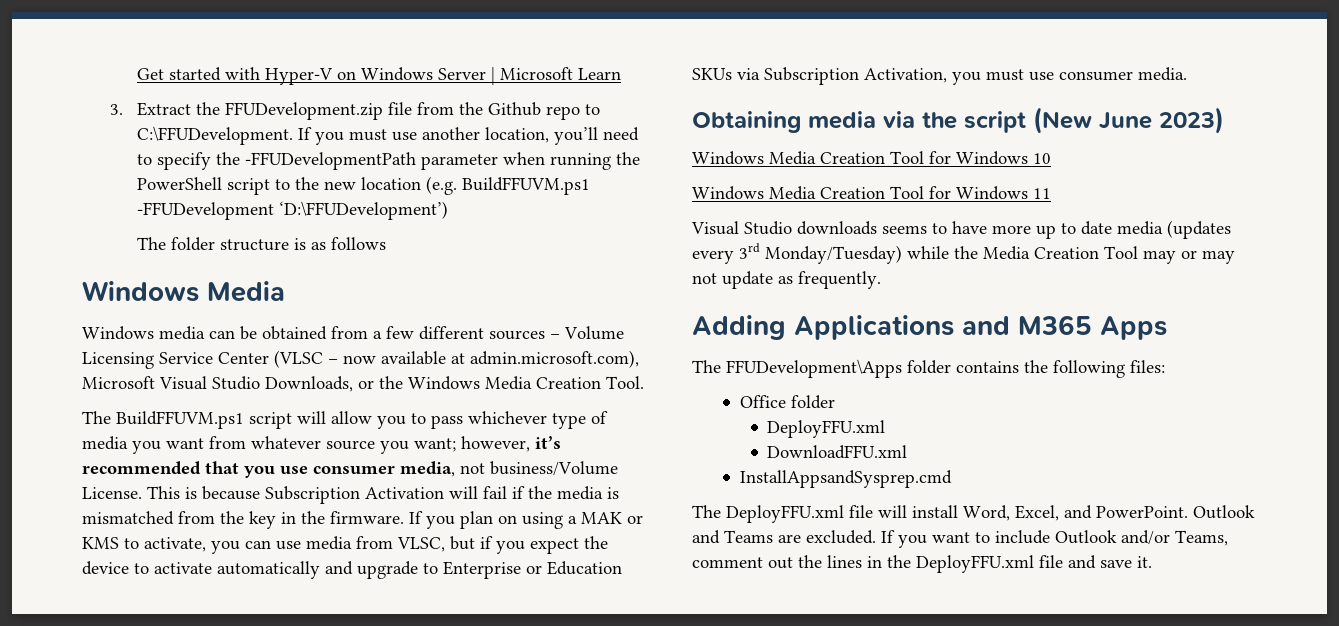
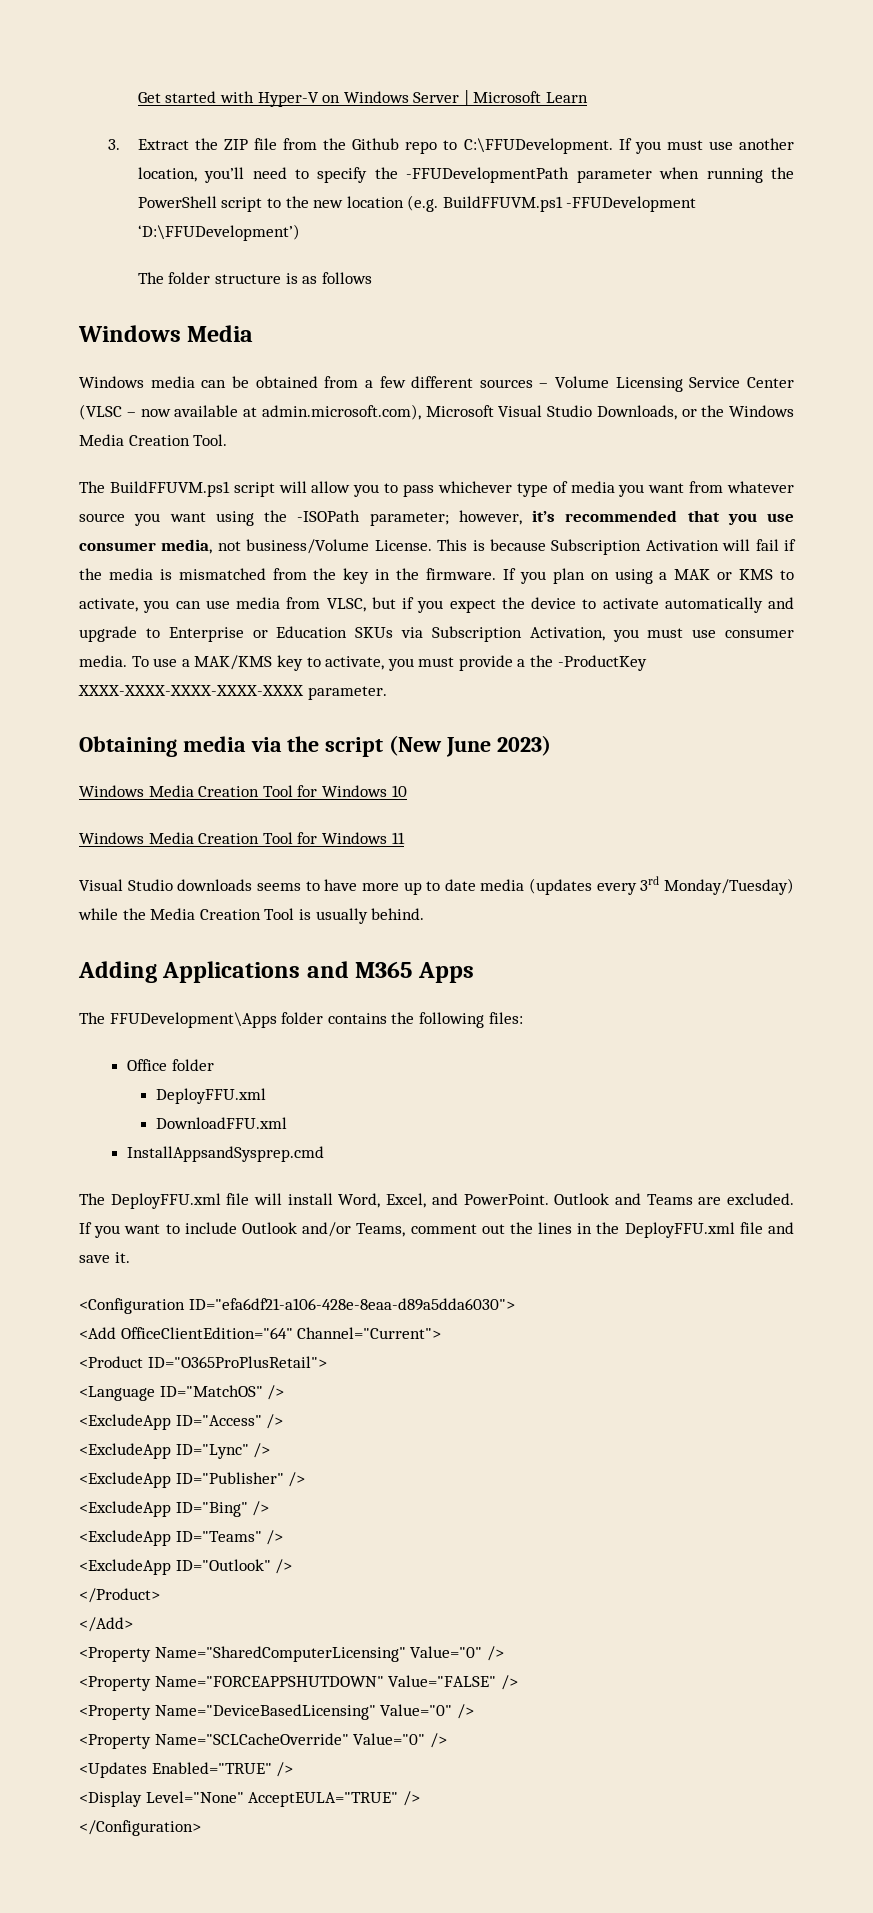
- 3. Extract the FFUDevelopment.zip file from the Github repo to C:\FFUDevelopment.
+ 3. Extract the ZIP file from the Github repo to C:\FFUDevelopment.
- The BuildFFUVM.ps1 script will allow you to pass whichever type of media you want from whatever source you want; however, it’s recommended that you use consumer media, not business/Volume License.
+ The BuildFFUVM.ps1 script will allow you to pass whichever type of media you want from whatever source you want using the -ISOPath parameter; however, it’s recommended that you use consumer media, not business/Volume License.
+ To use a MAK/KMS key to activate, you must provide a the -ProductKey XXXX-XXXX-XXXX-XXXX-XXXX parameter.
- Visual Studio downloads seems to have more up to date media (updates every 3rd Monday/Tuesday) while the Media Creation Tool may or may not update as frequently.
+ Visual Studio downloads seems to have more up to date media (updates every 3rd Monday/Tuesday) while the Media Creation Tool is usually behind.
+ <Configuration ID="efa6df21-a106-428e-8eaa-d89a5dda6030">
+ <Add OfficeClientEdition="64" Channel="Current">
+ <Product ID="O365ProPlusRetail">
+ <Language ID="MatchOS" />
+ <ExcludeApp ID="Access" />
+ <ExcludeApp ID="Lync" />
+ <ExcludeApp ID="Publisher" />
+ <ExcludeApp ID="Bing" />
+ <ExcludeApp ID="Teams" />
+ <ExcludeApp ID="Outlook" />
+ </Product>
+ </Add>
+ <Property Name="SharedComputerLicensing" Value="0" />
+ <Property Name="FORCEAPPSHUTDOWN" Value="FALSE" />
+ <Property Name="DeviceBasedLicensing" Value="0" />
+ <Property Name="SCLCacheOverride" Value="0" />
+ <Updates Enabled="TRUE" />
+ <Display Level="None" AcceptEULA="TRUE" />
+ </Configuration>

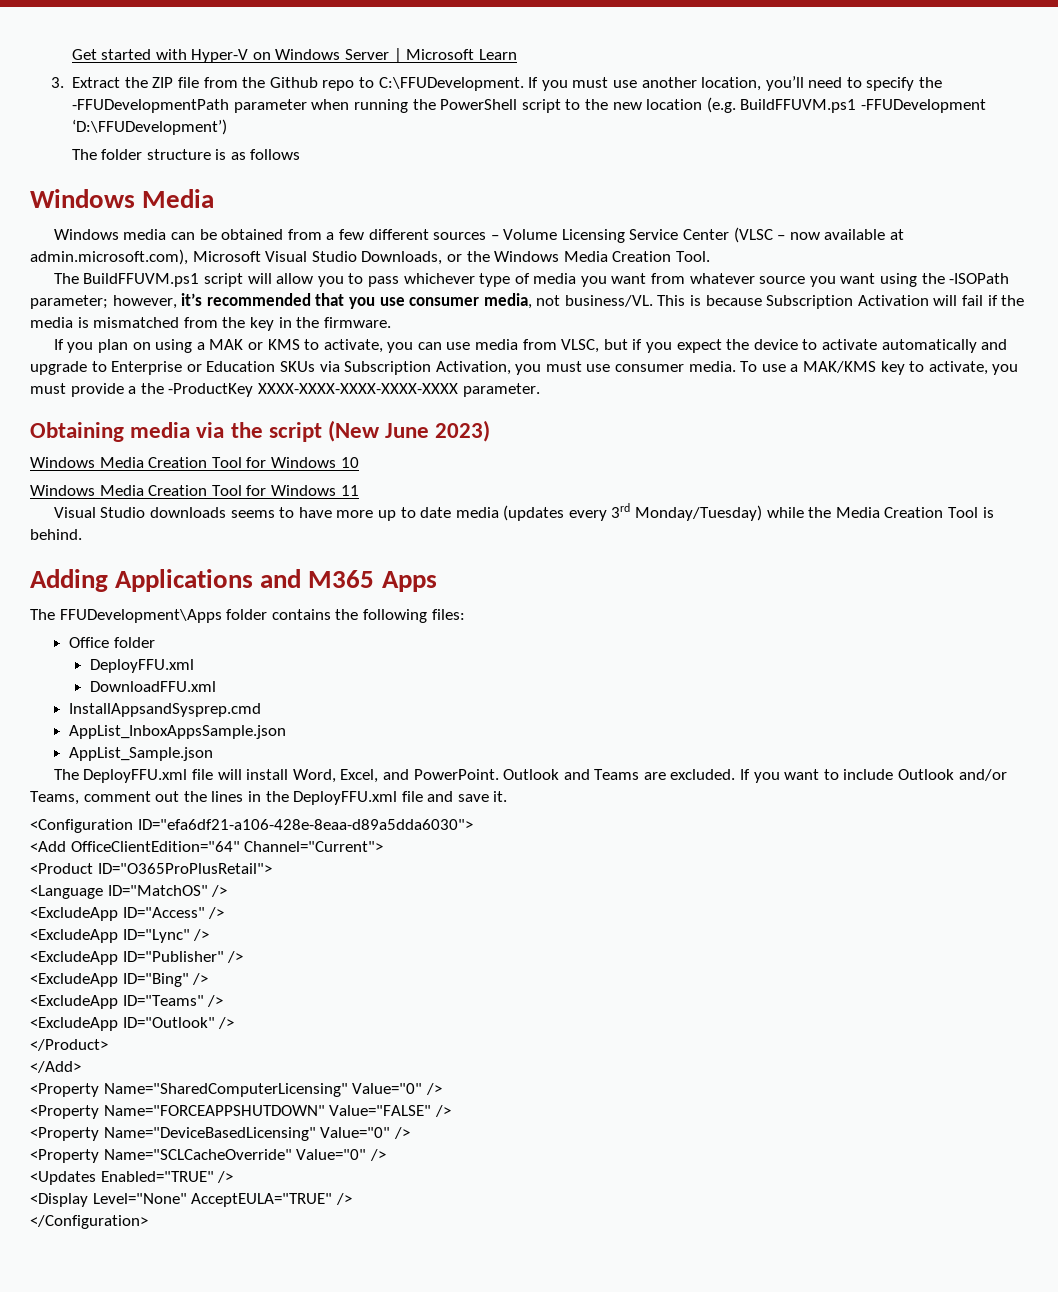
- The BuildFFUVM.ps1 script will allow you to pass whichever type of media you want from whatever source you want using the -ISOPath parameter; however, it’s recommended that you use consumer media, not business/Volume License.
+ The BuildFFUVM.ps1 script will allow you to pass whichever type of media you want from whatever source you want using the -ISOPath parameter; however, it’s recommended that you use consumer media, not business/VL.
- This is because Subscription Activation will fail if the media is mismatched from the key in the firmware. If you plan on using a MAK or KMS to activate, you can use media from VLSC, but if you expect the device to activate automatically and upgrade to Enterprise or Education SKUs via Subscription Activation, you must use consumer media.
+ This is because Subscription Activation will fail if the media is mismatched from the key in the firmware.
+ If you plan on using a MAK or KMS to activate, you can use media from VLSC, but if you expect the device to activate automatically and upgrade to Enterprise or Education SKUs via Subscription Activation, you must use consumer media.
- Visual Studio downloads seems to have more up to date media (updates every 3rd Monday/Tuesday) while the Media Creation Tool is usually behind.
+ Visual Studio downloads seems to have more up to date media (updates every 3rd Monday/Tuesday) while the Media Creation Tool is behind.
+ AppList_InboxAppsSample.json
+ AppList_Sample.json

